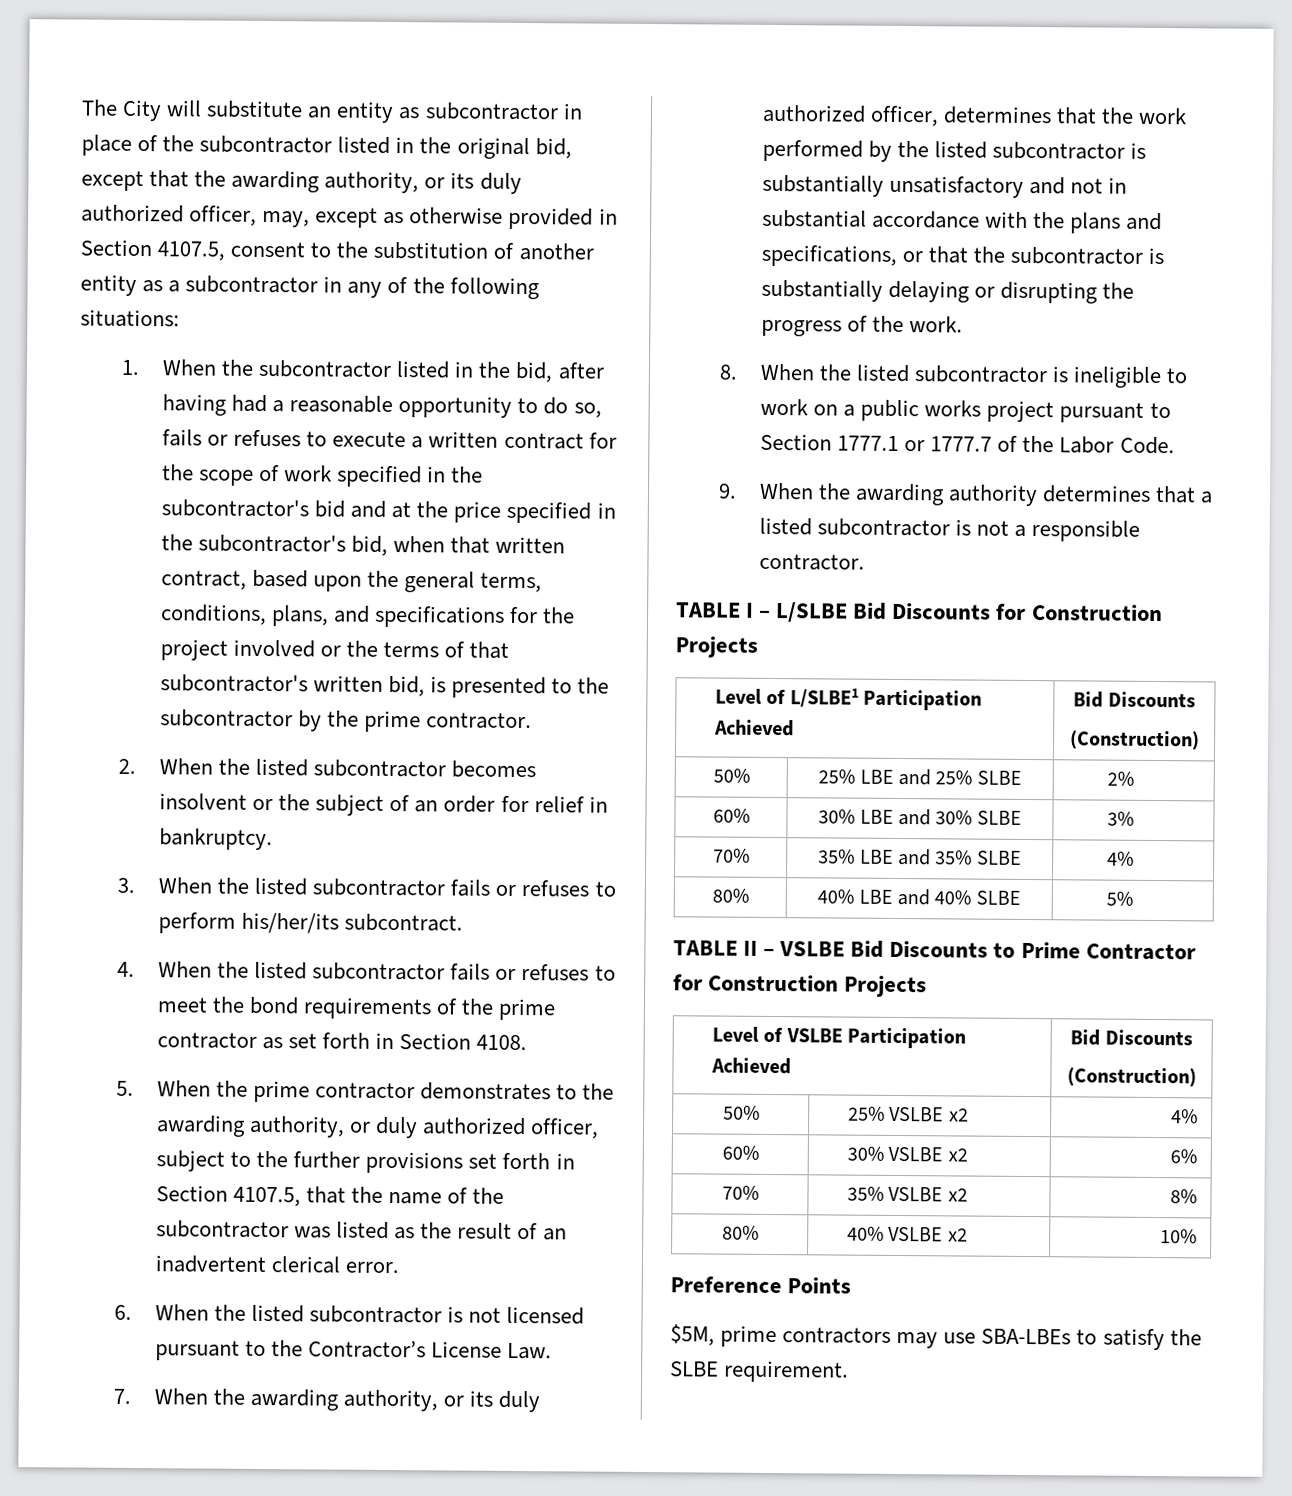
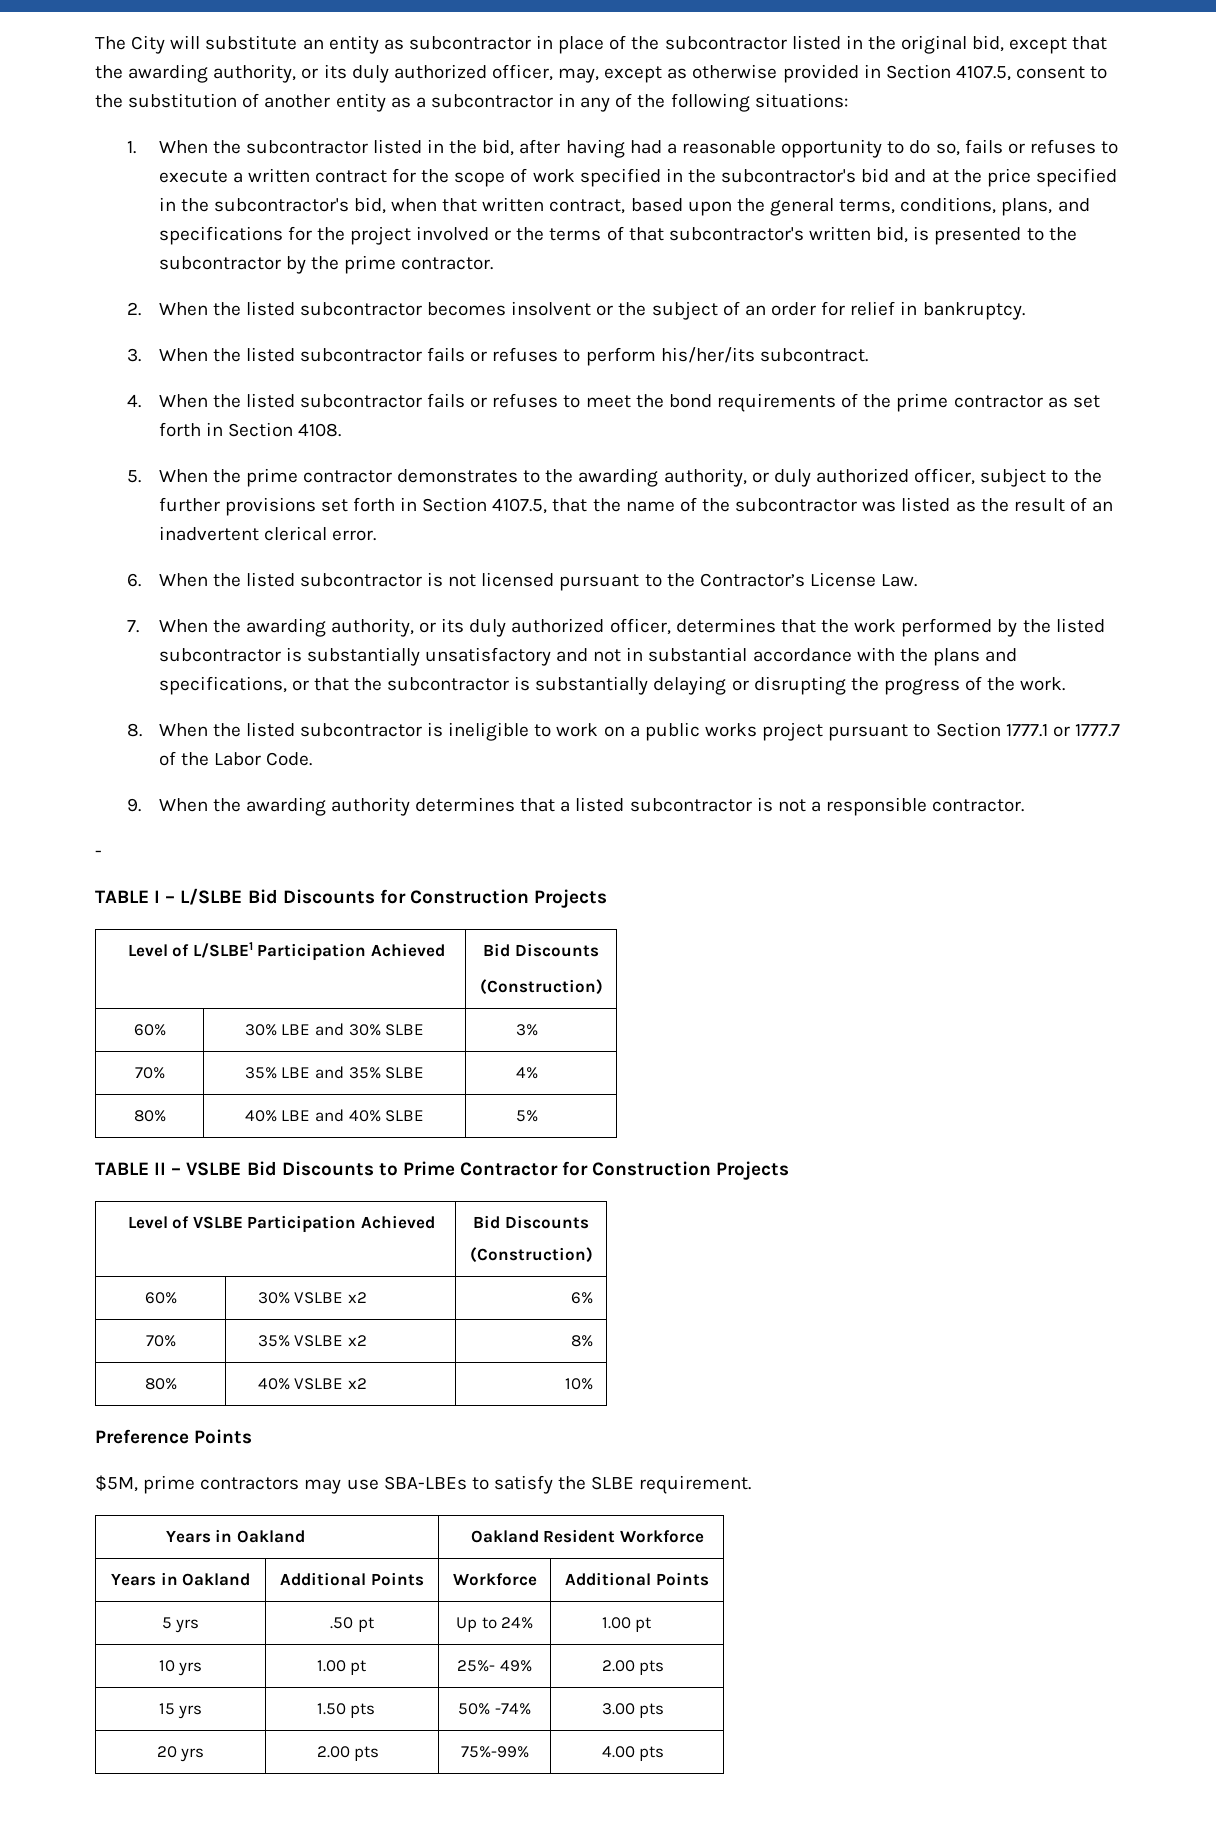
  9. When the awarding authority determines that a listed subcontractor is not a responsible contractor.
+ -
- 50% | 25% LBE and 25% SLBE | 2%
- 50% | 25% VSLBE x2 | 4%
+ Years in Oakland | Oakland Resident Workforce
+ Years in Oakland | Additional Points | Workforce | Additional Points
+ 5 yrs | .50 pt | Up to 24% | 1.00 pt
+ 10 yrs | 1.00 pt | 25%- 49% | 2.00 pts
+ 15 yrs | 1.50 pts | 50% -74% | 3.00 pts
+ 20 yrs | 2.00 pts | 75%-99% | 4.00 pts

